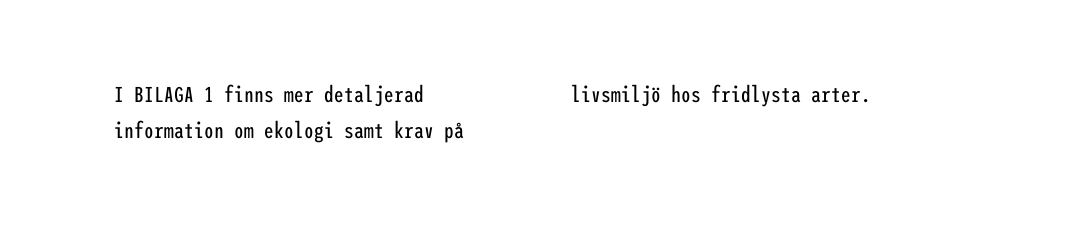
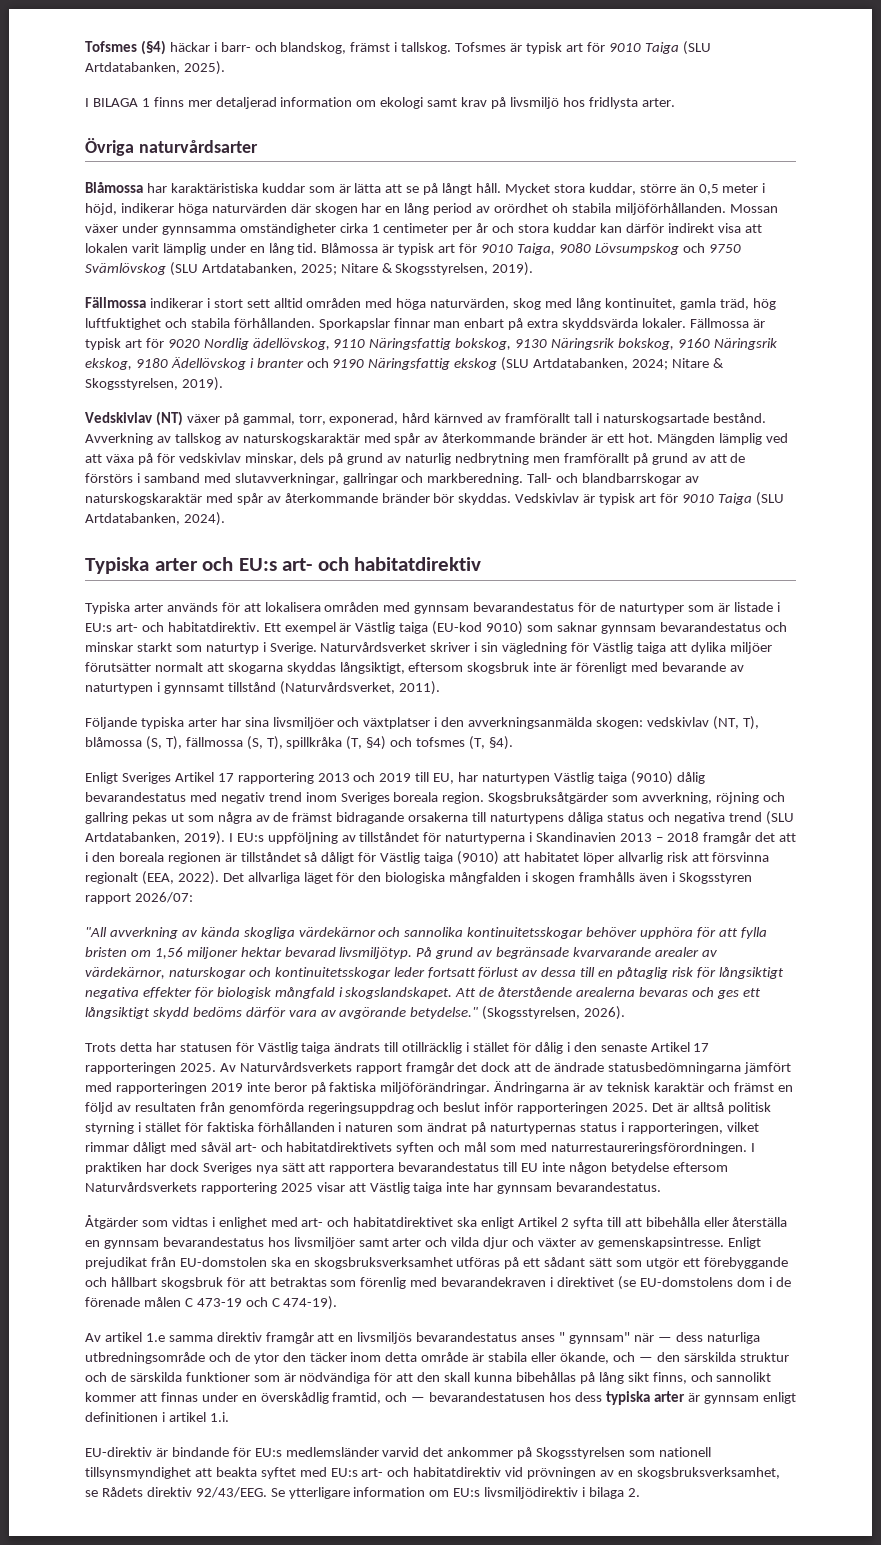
+ Tofsmes (§4) häckar i barr- och blandskog, främst i tallskog. Tofsmes är typisk art för 9010 Taiga (SLU Artdatabanken, 2025).
+ Övriga naturvårdsarter
+ Blåmossa har karaktäristiska kuddar som är lätta att se på långt håll. Mycket stora kuddar, större än 0,5 meter i höjd, indikerar höga naturvärden där skogen har en lång period av orördhet oh stabila miljöförhållanden. Mossan växer under gynnsamma omständigheter cirka 1 centimeter per år och stora kuddar kan därför indirekt visa att lokalen varit lämplig under en lång tid. Blåmossa är typisk art för 9010 Taiga, 9080 Lövsumpskog och 9750 Svämlövskog (SLU Artdatabanken, 2025; Nitare & Skogsstyrelsen, 2019).
+ Fällmossa indikerar i stort sett alltid områden med höga naturvärden, skog med lång kontinuitet, gamla träd, hög luftfuktighet och stabila förhållanden. Sporkapslar finnar man enbart på extra skyddsvärda lokaler. Fällmossa är typisk art för 9020 Nordlig ädellövskog, 9110 Näringsfattig bokskog, 9130 Näringsrik bokskog, 9160 Näringsrik ekskog, 9180 Ädellövskog i branter och 9190 Näringsfattig ekskog (SLU Artdatabanken, 2024; Nitare & Skogsstyrelsen, 2019).
+ Vedskivlav (NT) växer på gammal, torr, exponerad, hård kärnved av framförallt tall i naturskogsartade bestånd. Avverkning av tallskog av naturskogskaraktär med spår av återkommande bränder är ett hot. Mängden lämplig ved att växa på för vedskivlav minskar, dels på grund av naturlig nedbrytning men framförallt på grund av att de förstörs i samband med slutavverkningar, gallringar och markberedning. Tall- och blandbarrskogar av naturskogskaraktär med spår av återkommande bränder bör skyddas. Vedskivlav är typisk art för 9010 Taiga (SLU Artdatabanken, 2024).
+ Typiska arter och EU:s art- och habitatdirektiv
+ Typiska arter används för att lokalisera områden med gynnsam bevarandestatus för de naturtyper som är listade i EU:s art- och habitatdirektiv. Ett exempel är Västlig taiga (EU-kod 9010) som saknar gynnsam bevarandestatus och minskar starkt som naturtyp i Sverige. Naturvårdsverket skriver i sin vägledning för Västlig taiga att dylika miljöer förutsätter normalt att skogarna skyddas långsiktigt, eftersom skogsbruk inte är förenligt med bevarande av naturtypen i gynnsamt tillstånd (Naturvårdsverket, 2011).
+ Följande typiska arter har sina livsmiljöer och växtplatser i den avverkningsanmälda skogen: vedskivlav (NT, T), blåmossa (S, T), fällmossa (S, T), spillkråka (T, §4) och tofsmes (T, §4).
+ Enligt Sveriges Artikel 17 rapportering 2013 och 2019 till EU, har naturtypen Västlig taiga (9010) dålig bevarandestatus med negativ trend inom Sveriges boreala region. Skogsbruksåtgärder som avverkning, röjning och gallring pekas ut som några av de främst bidragande orsakerna till naturtypens dåliga status och negativa trend (SLU Artdatabanken, 2019). I EU:s uppföljning av tillståndet för naturtyperna i Skandinavien 2013 – 2018 framgår det att i den boreala regionen är tillståndet så dåligt för Västlig taiga (9010) att habitatet löper allvarlig risk att försvinna regionalt (EEA, 2022). Det allvarliga läget för den biologiska mångfalden i skogen framhålls även i Skogsstyren rapport 2026/07:
+ "All avverkning av kända skogliga värdekärnor och sannolika kontinuitetsskogar behöver upphöra för att fylla bristen om 1,56 miljoner hektar bevarad livsmiljötyp. På grund av begränsade kvarvarande arealer av värdekärnor, naturskogar och kontinuitetsskogar leder fortsatt förlust av dessa till en påtaglig risk för långsiktigt negativa effekter för biologisk mångfald i skogslandskapet. Att de återstående arealerna bevaras och ges ett långsiktigt skydd bedöms därför vara av avgörande betydelse." (Skogsstyrelsen, 2026).
+ Trots detta har statusen för Västlig taiga ändrats till otillräcklig i stället för dålig i den senaste Artikel 17 rapporteringen 2025. Av Naturvårdsverkets rapport framgår det dock att de ändrade statusbedömningarna jämfört med rapporteringen 2019 inte beror på faktiska miljöförändringar. Ändringarna är av teknisk karaktär och främst en följd av resultaten från genomförda regeringsuppdrag och beslut inför rapporteringen 2025. Det är alltså politisk styrning i stället för faktiska förhållanden i naturen som ändrat på naturtypernas status i rapporteringen, vilket rimmar dåligt med såväl art- och habitatdirektivets syften och mål som med naturrestaureringsförordningen. I praktiken har dock Sveriges nya sätt att rapportera bevarandestatus till EU inte någon betydelse eftersom Naturvårdsverkets rapportering 2025 visar att Västlig taiga inte har gynnsam bevarandestatus.
+ Åtgärder som vidtas i enlighet med art- och habitatdirektivet ska enligt Artikel 2 syfta till att bibehålla eller återställa en gynnsam bevarandestatus hos livsmiljöer samt arter och vilda djur och växter av gemenskapsintresse. Enligt prejudikat från EU-domstolen ska en skogsbruksverksamhet utföras på ett sådant sätt som utgör ett förebyggande och hållbart skogsbruk för att betraktas som förenlig med bevarandekraven i direktivet (se EU-domstolens dom i de förenade målen C 473-19 och C 474-19).
+ Av artikel 1.e samma direktiv framgår att en livsmiljös bevarandestatus anses " gynnsam" när — dess naturliga utbredningsområde och de ytor den täcker inom detta område är stabila eller ökande, och — den särskilda struktur och de särskilda funktioner som är nödvändiga för att den skall kunna bibehållas på lång sikt finns, och sannolikt kommer att finnas under en överskådlig framtid, och — bevarandestatusen hos dess typiska arter är gynnsam enligt definitionen i artikel 1.i.
+ EU-direktiv är bindande för EU:s medlemsländer varvid det ankommer på Skogsstyrelsen som nationell tillsynsmyndighet att beakta syftet med EU:s art- och habitatdirektiv vid prövningen av en skogsbruksverksamhet, se Rådets direktiv 92/43/EEG. Se ytterligare information om EU:s livsmiljödirektiv i bilaga 2.

